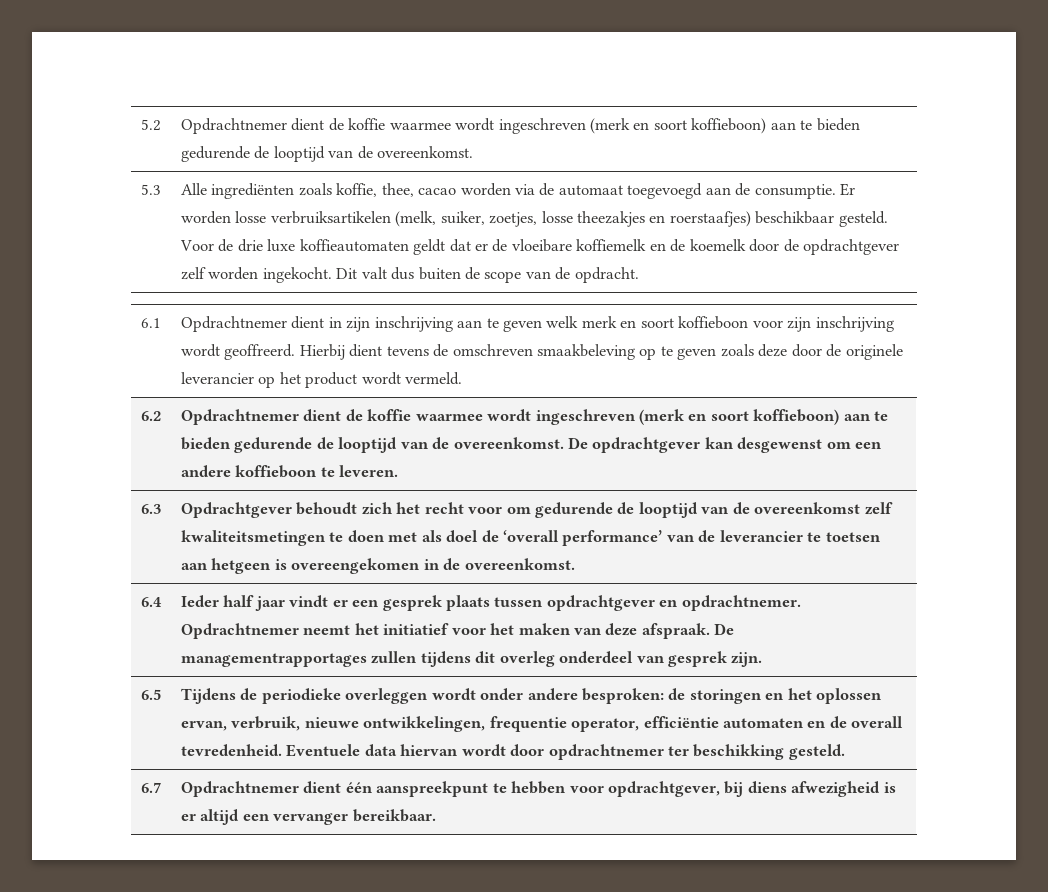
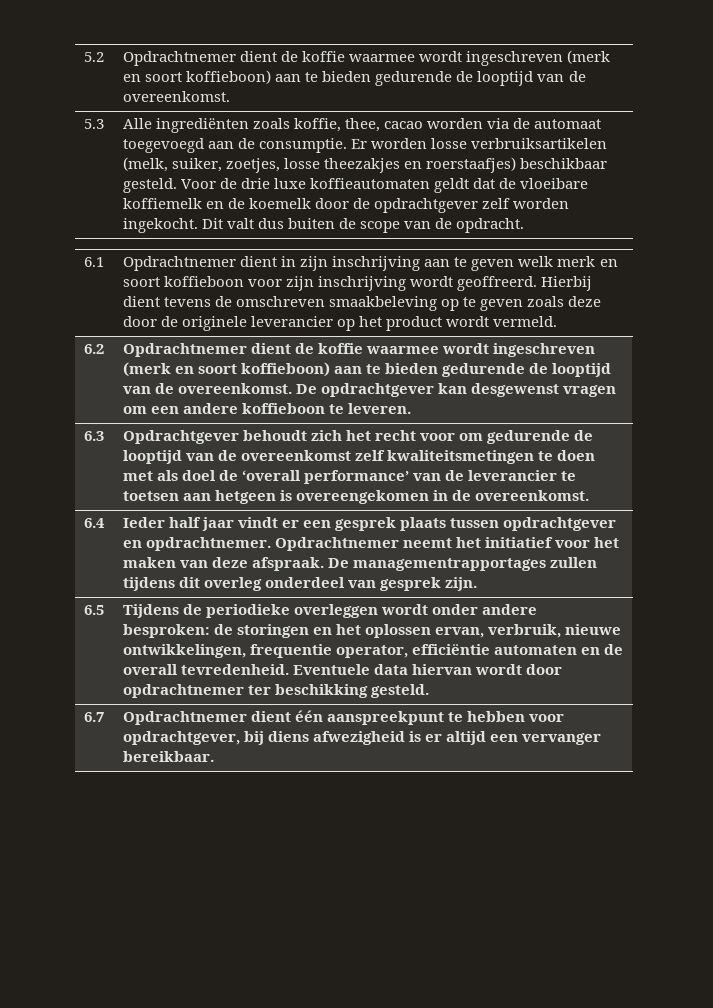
- Voor de drie luxe koffieautomaten geldt dat er de vloeibare koffiemelk en de koemelk door de opdrachtgever zelf worden ingekocht.
+ Voor de drie luxe koffieautomaten geldt dat de vloeibare koffiemelk en de koemelk door de opdrachtgever zelf worden ingekocht.
- 6.2 | Opdrachtnemer dient de koffie waarmee wordt ingeschreven (merk en soort koffieboon) aan te bieden gedurende de looptijd van de overeenkomst. De opdrachtgever kan desgewenst om een andere koffieboon te leveren.
+ 6.2 | Opdrachtnemer dient de koffie waarmee wordt ingeschreven (merk en soort koffieboon) aan te bieden gedurende de looptijd van de overeenkomst. De opdrachtgever kan desgewenst vragen om een andere koffieboon te leveren.

